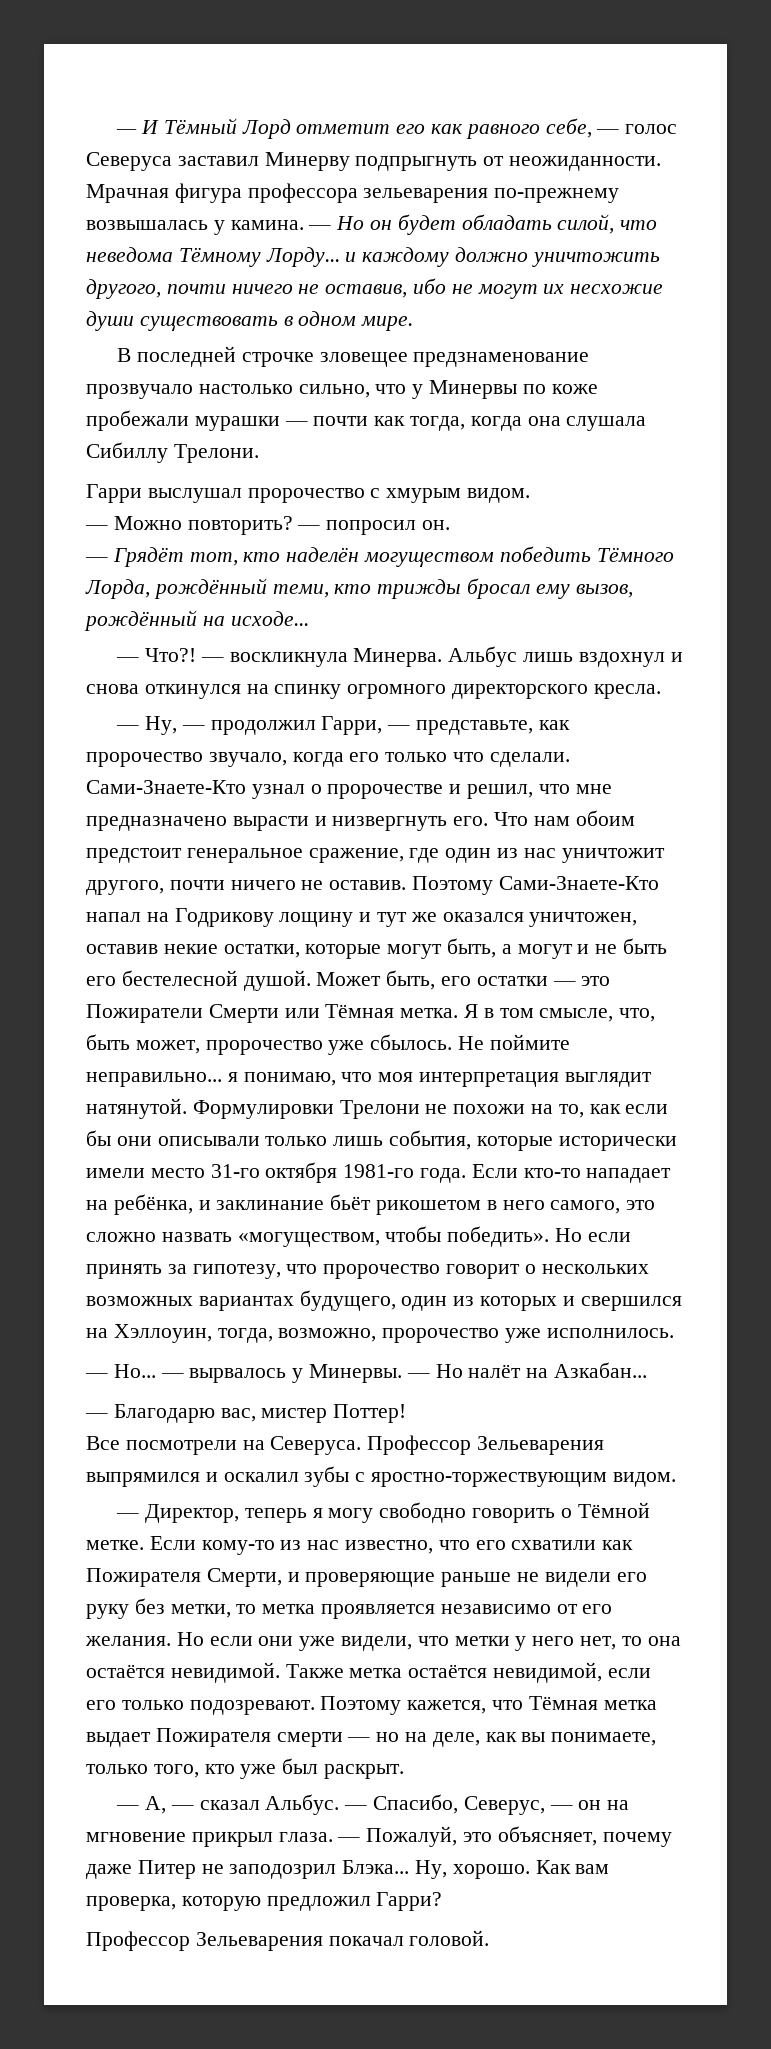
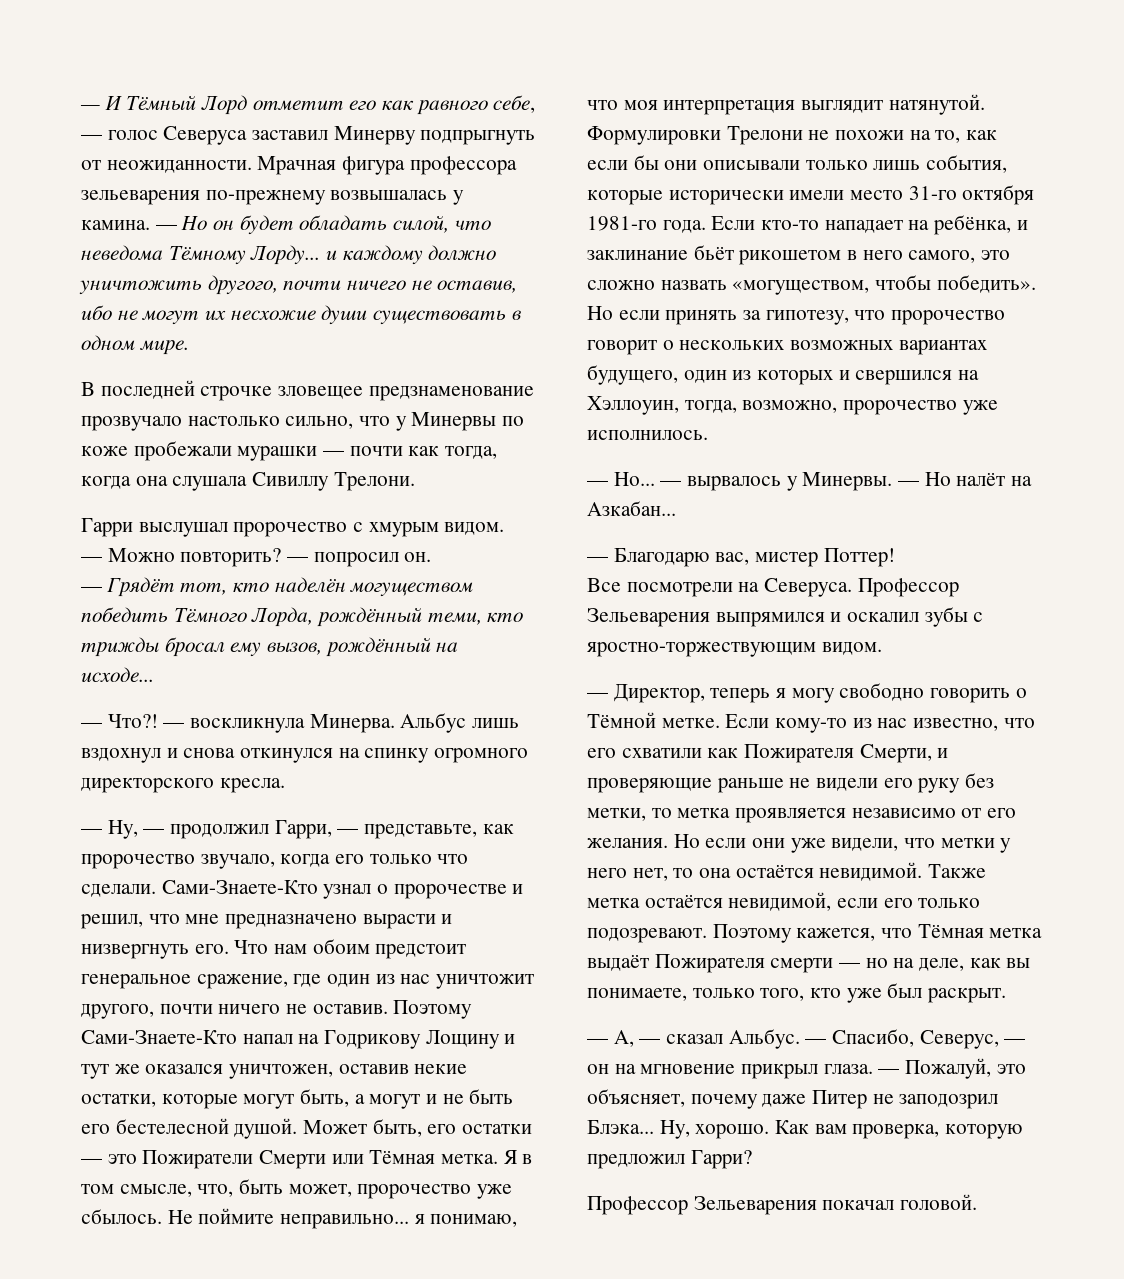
- В последней строчке зловещее предзнаменование прозвучало настолько сильно, что у Минервы по коже пробежали мурашки — почти как тогда, когда она слушала Сибиллу Трелони.
+ В последней строчке зловещее предзнаменование прозвучало настолько сильно, что у Минервы по коже пробежали мурашки — почти как тогда, когда она слушала Сивиллу Трелони.
- Поэтому Сами-Знаете-Кто напал на Годрикову лощину и тут же оказался уничтожен, оставив некие остатки, которые могут быть, а могут и не быть его бестелесной душой.
+ Поэтому Сами-Знаете-Кто напал на Годрикову Лощину и тут же оказался уничтожен, оставив некие остатки, которые могут быть, а могут и не быть его бестелесной душой.
- Поэтому кажется, что Тёмная метка выдает Пожирателя смерти — но на деле, как вы понимаете, только того, кто уже был раскрыт.
+ Поэтому кажется, что Тёмная метка выдаёт Пожирателя смерти — но на деле, как вы понимаете, только того, кто уже был раскрыт.

